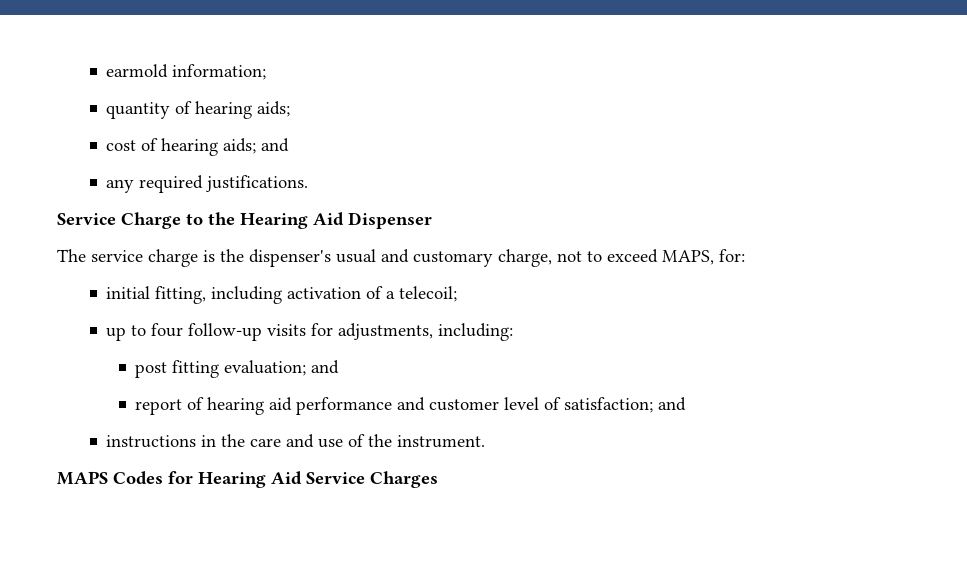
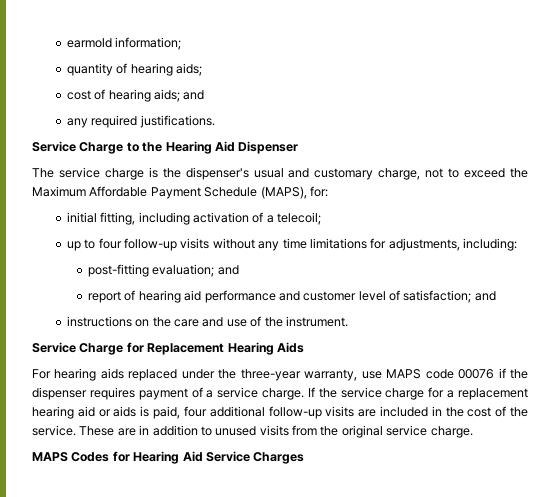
- The service charge is the dispenser's usual and customary charge, not to exceed MAPS, for:
+ The service charge is the dispenser's usual and customary charge, not to exceed the Maximum Affordable Payment Schedule (MAPS), for:
- up to four follow-up visits for adjustments, including:
+ up to four follow-up visits without any time limitations for adjustments, including:
- post fitting evaluation; and
+ post-fitting evaluation; and
- instructions in the care and use of the instrument.
+ instructions on the care and use of the instrument.
+ Service Charge for Replacement Hearing Aids
+ For hearing aids replaced under the three-year warranty, use MAPS code 00076 if the dispenser requires payment of a service charge. If the service charge for a replacement hearing aid or aids is paid, four additional follow-up visits are included in the cost of the service. These are in addition to unused visits from the original service charge.

